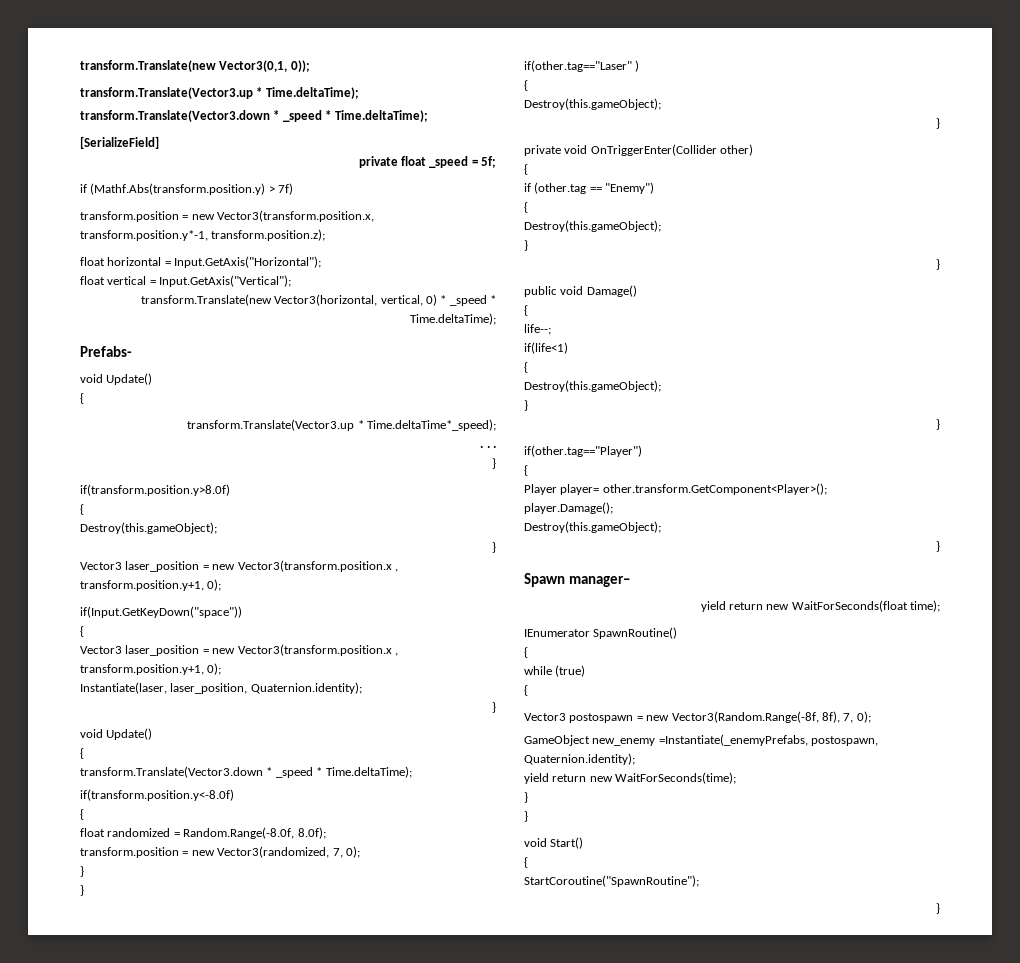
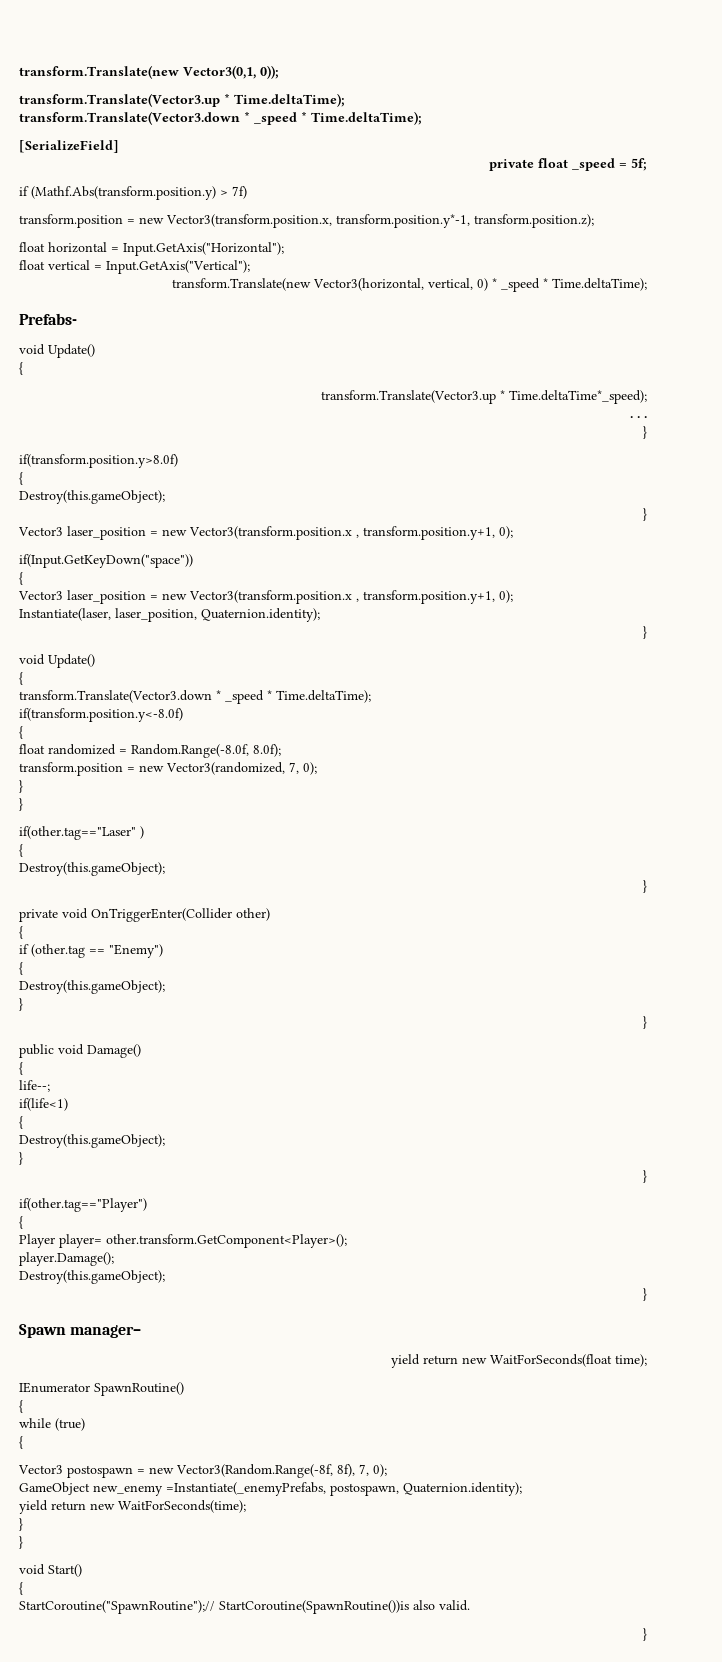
- StartCoroutine("SpawnRoutine");
+ StartCoroutine("SpawnRoutine");// StartCoroutine(SpawnRoutine())is also valid.

